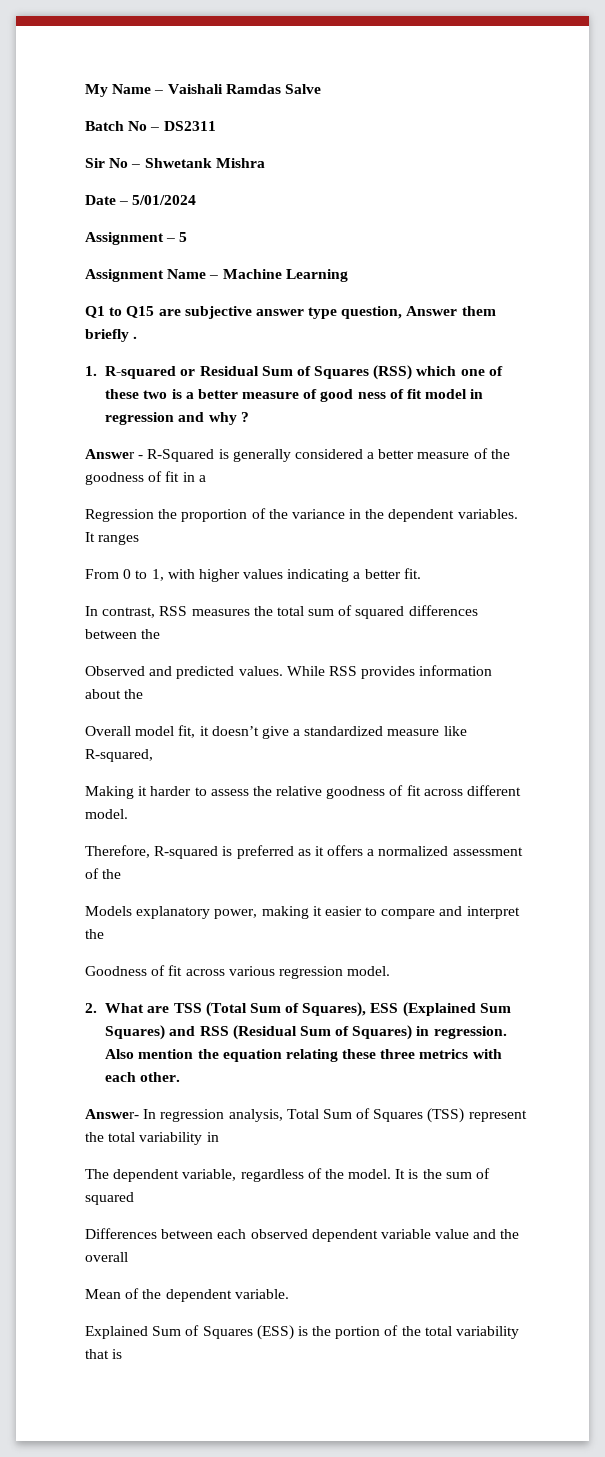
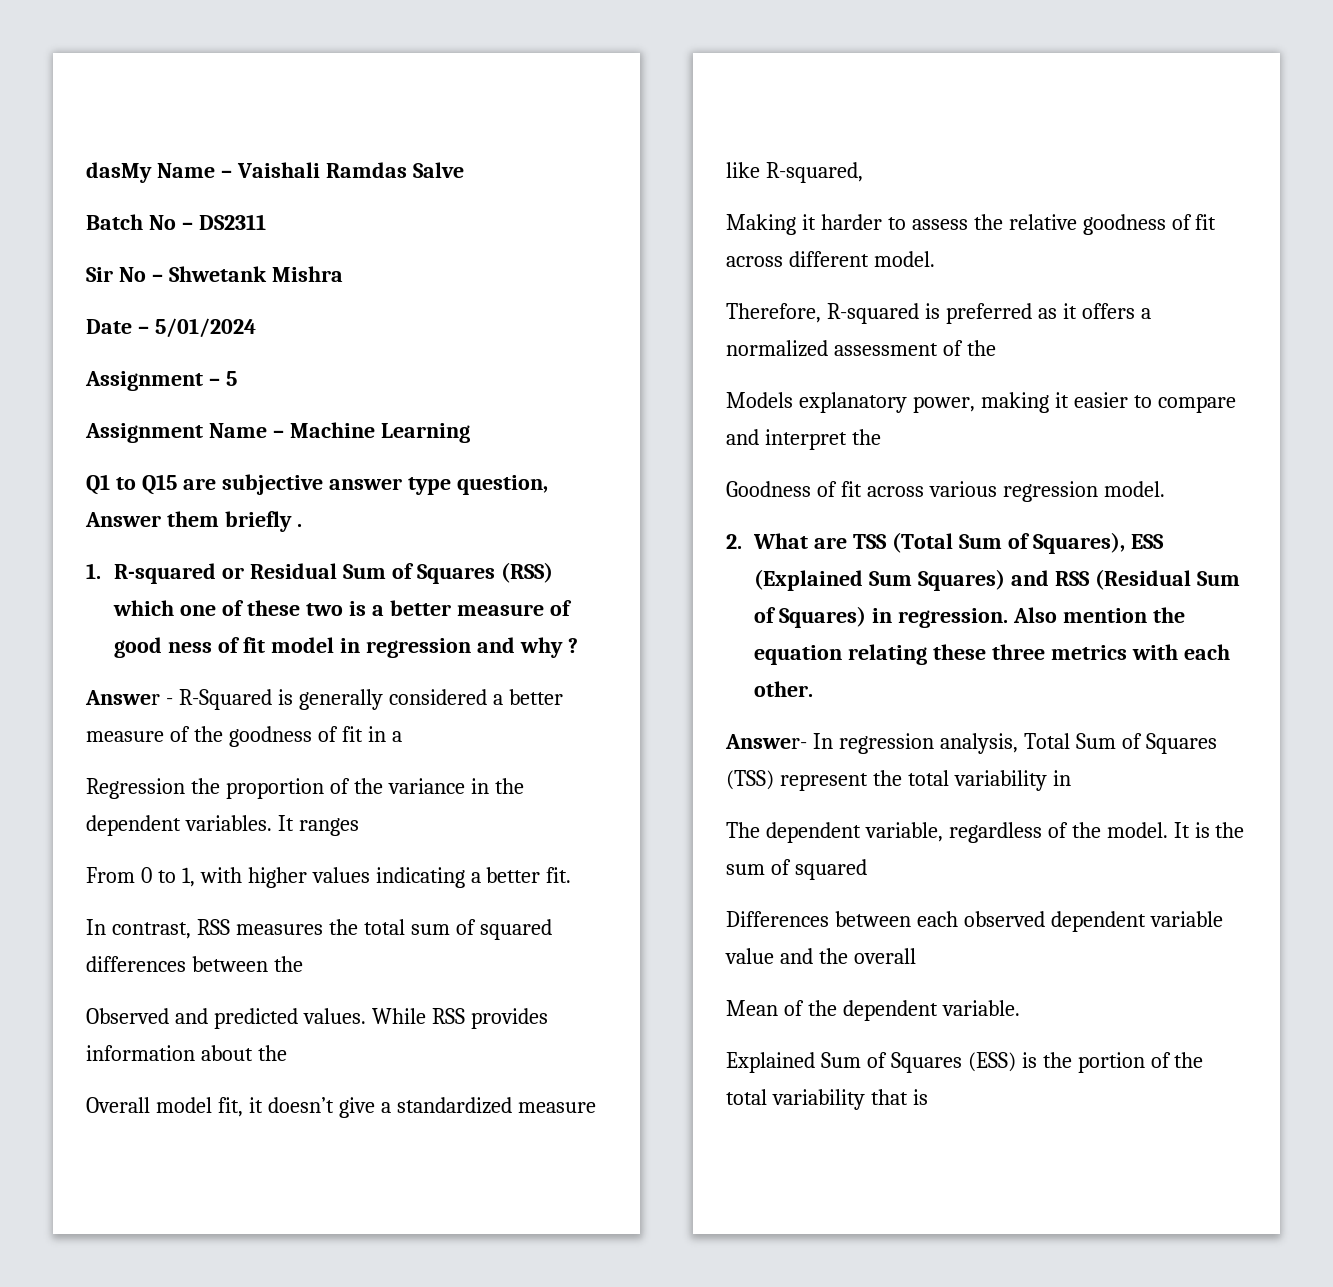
- My Name – Vaishali Ramdas Salve
+ dasMy Name – Vaishali Ramdas Salve

